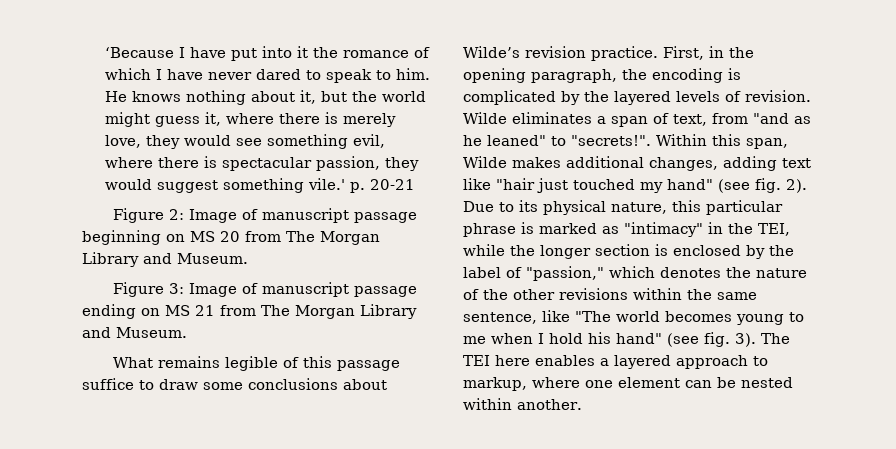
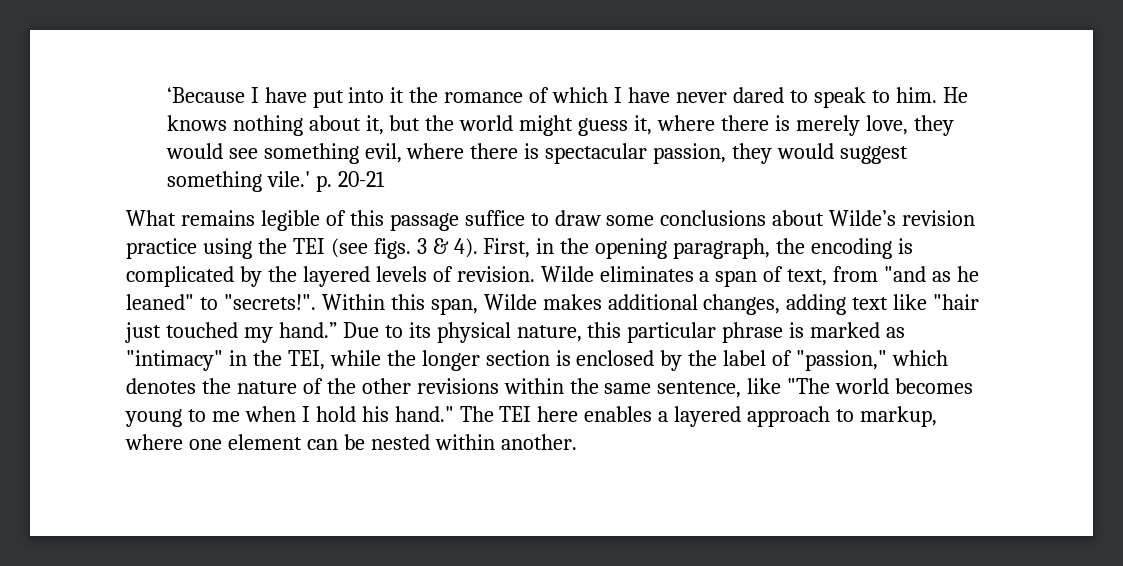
- Figure 2: Image of manuscript passage beginning on MS 20 from The Morgan Library and Museum.
- Figure 3: Image of manuscript passage ending on MS 21 from The Morgan Library and Museum.
- What remains legible of this passage suffice to draw some conclusions about Wilde’s revision practice.
+ What remains legible of this passage suffice to draw some conclusions about Wilde’s revision practice using the TEI (see figs. 3 & 4).
- Within this span, Wilde makes additional changes, adding text like "hair just touched my hand" (see fig. 2).
+ Within this span, Wilde makes additional changes, adding text like "hair just touched my hand.”
- Due to its physical nature, this particular phrase is marked as "intimacy" in the TEI, while the longer section is enclosed by the label of "passion," which denotes the nature of the other revisions within the same sentence, like "The world becomes young to me when I hold his hand" (see fig. 3).
+ Due to its physical nature, this particular phrase is marked as "intimacy" in the TEI, while the longer section is enclosed by the label of "passion," which denotes the nature of the other revisions within the same sentence, like "The world becomes young to me when I hold his hand."

